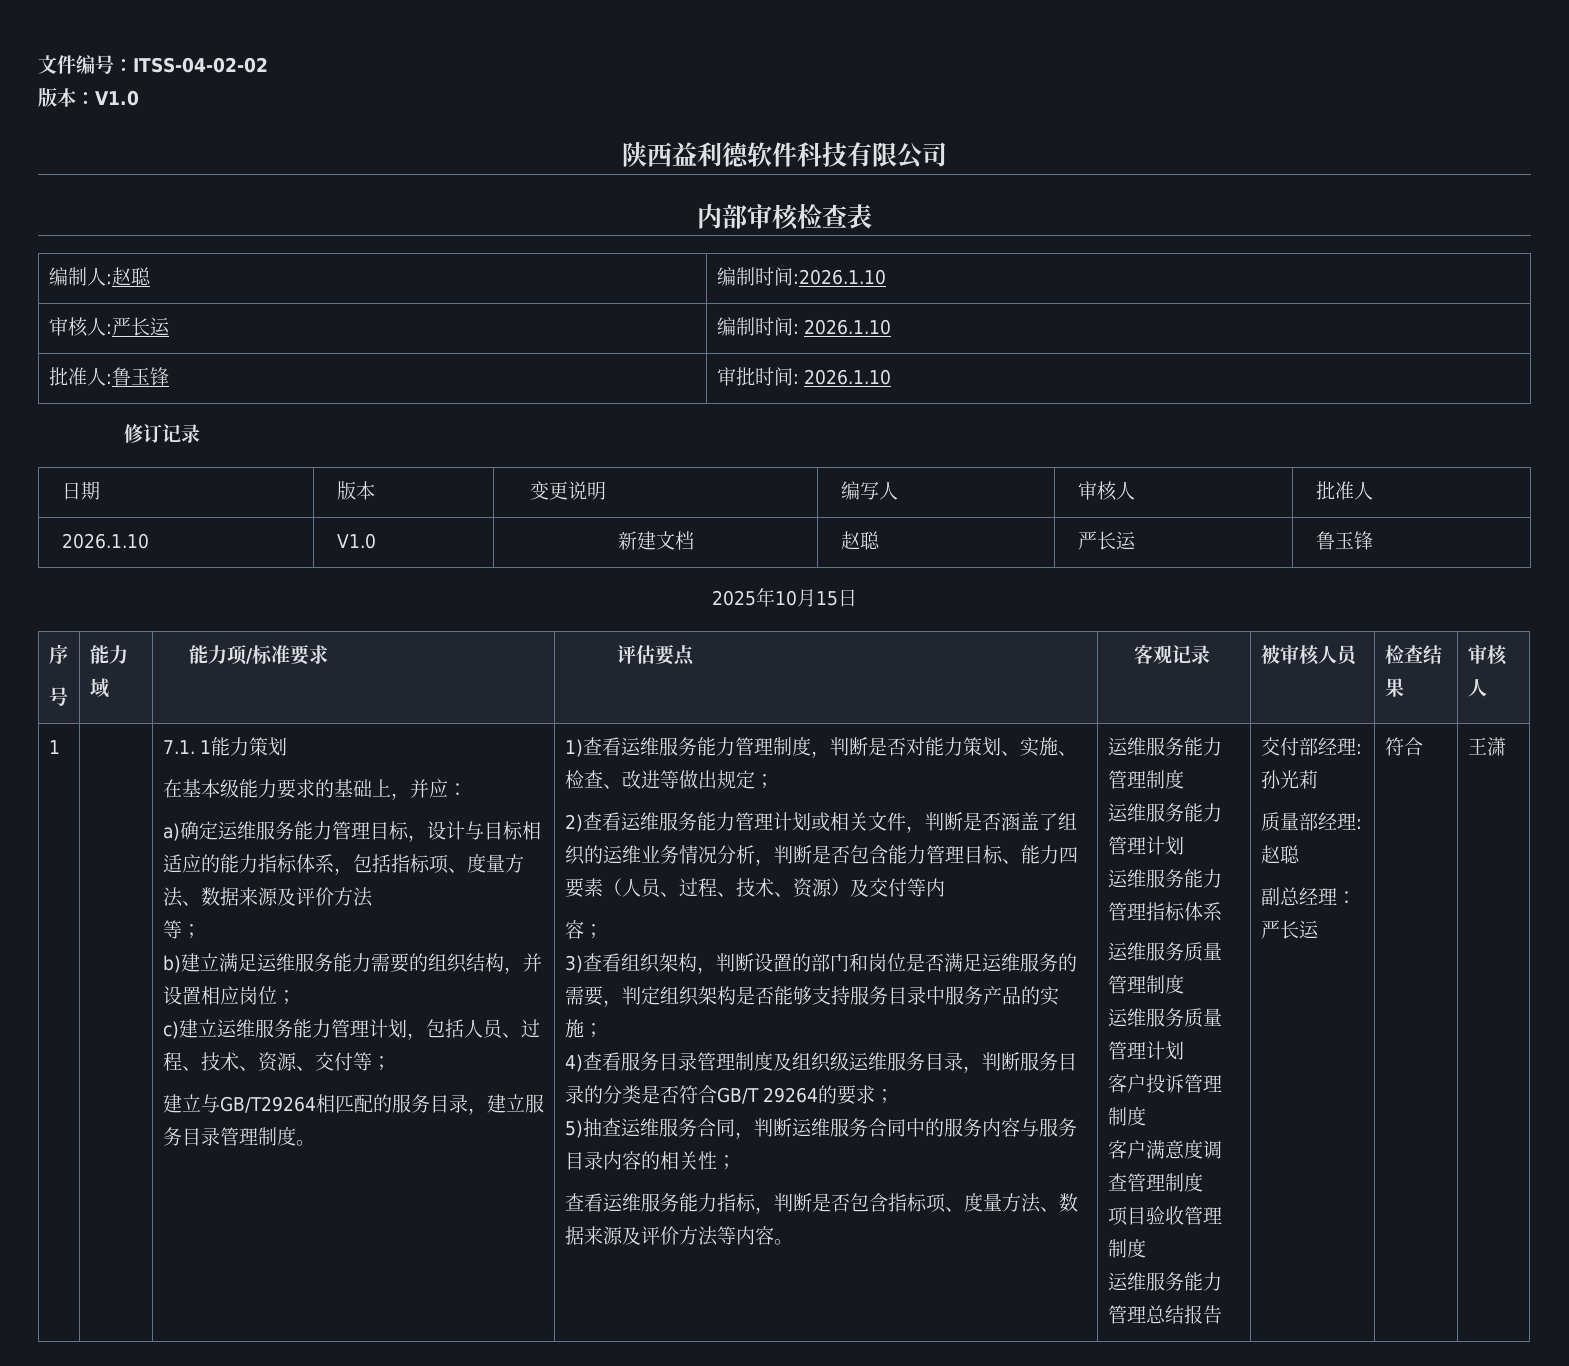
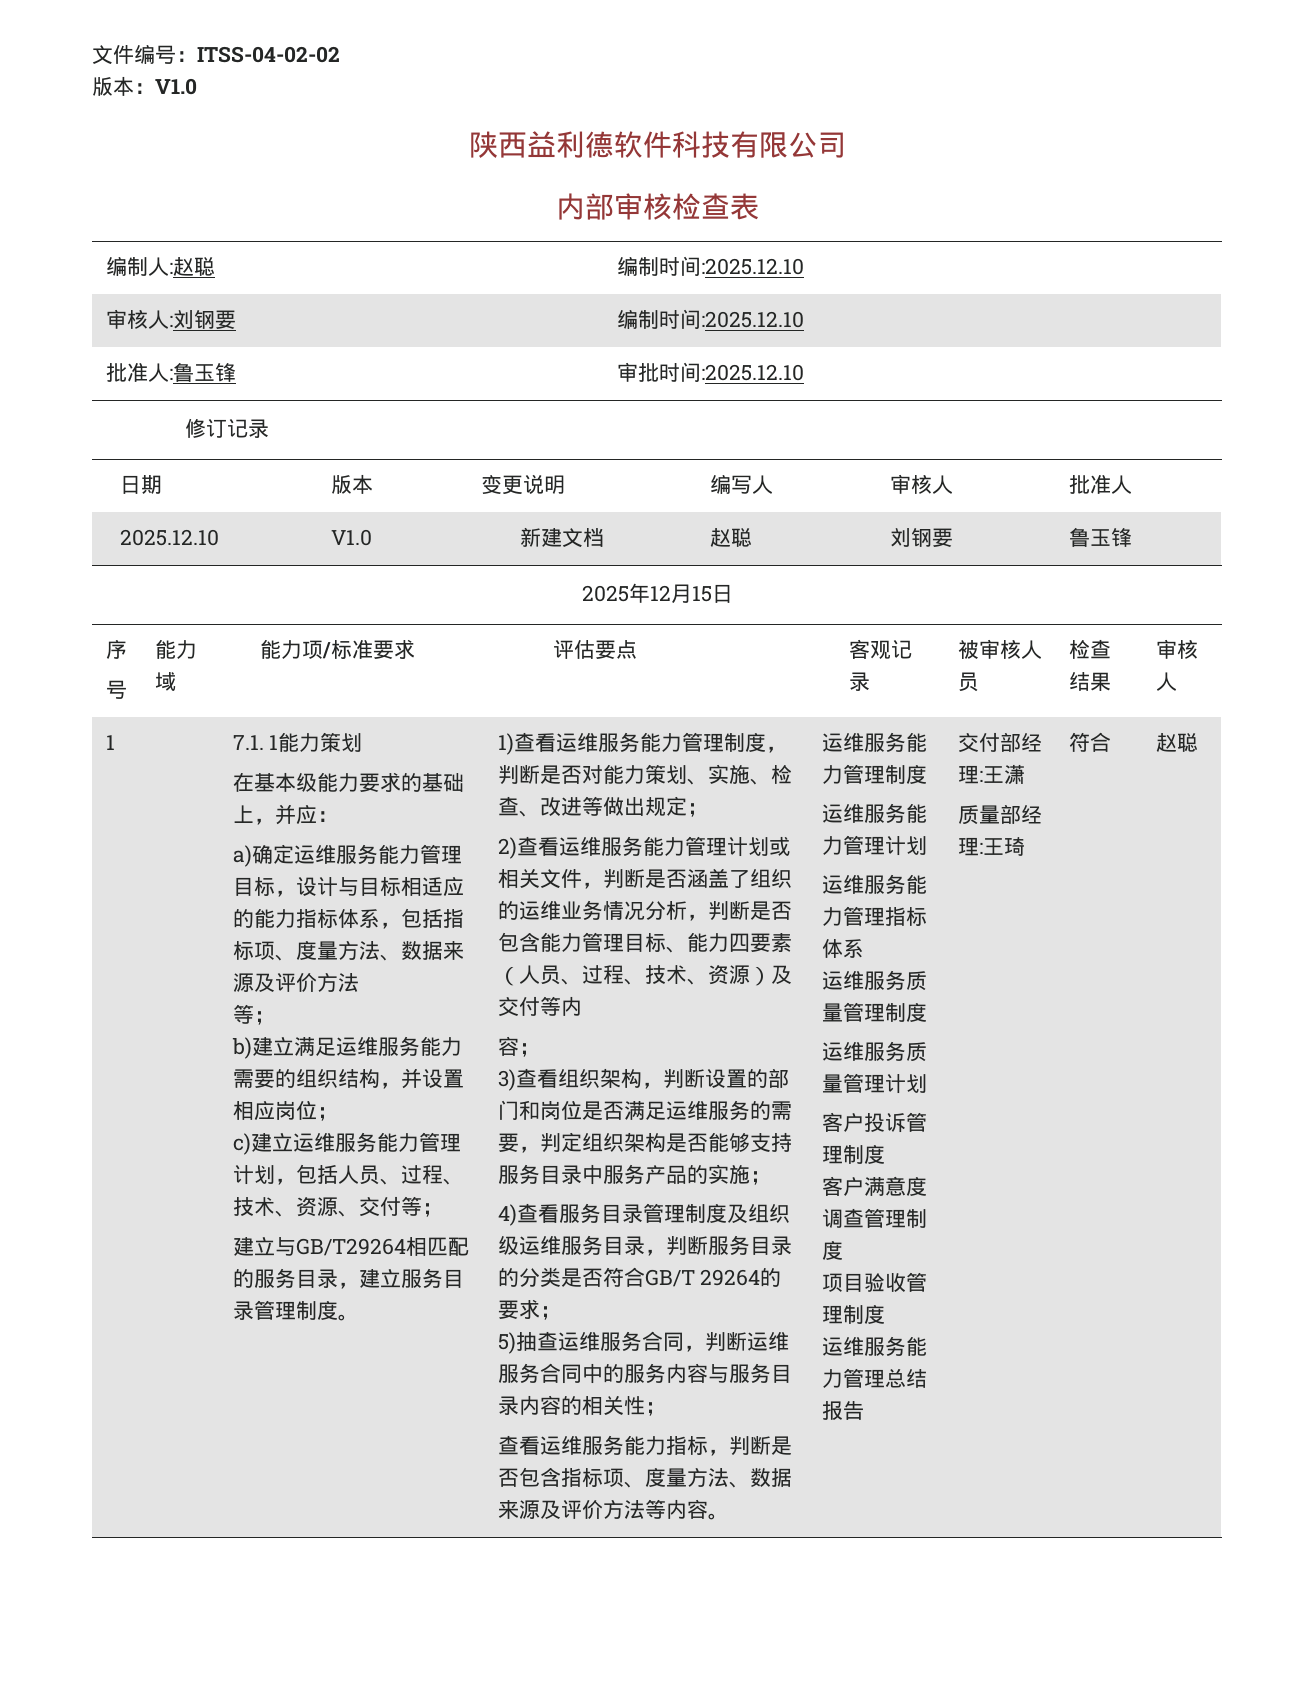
- 编制人:赵聪 | 编制时间:2026.1.10
+ 编制人:赵聪 | 编制时间:2025.12.10
- 审核人:严长运 | 编制时间: 2026.1.10
+ 审核人:刘钢要 | 编制时间:2025.12.10
- 批准人:鲁玉锋 | 审批时间: 2026.1.10
+ 批准人:鲁玉锋 | 审批时间:2025.12.10
- 2026.1.10 | V1.0 | 新建文档 | 赵聪 | 严长运 | 鲁玉锋
+ 2025.12.10 | V1.0 | 新建文档 | 赵聪 | 刘钢要 | 鲁玉锋
- 2025年10月15日
+ 2025年12月15日
- 交付部经理:孙光莉
+ 交付部经理:王潇
- 质量部经理:赵聪
- 副总经理：严长运
+ 质量部经理:王琦
- 符合 | 王潇
+ 符合 | 赵聪

